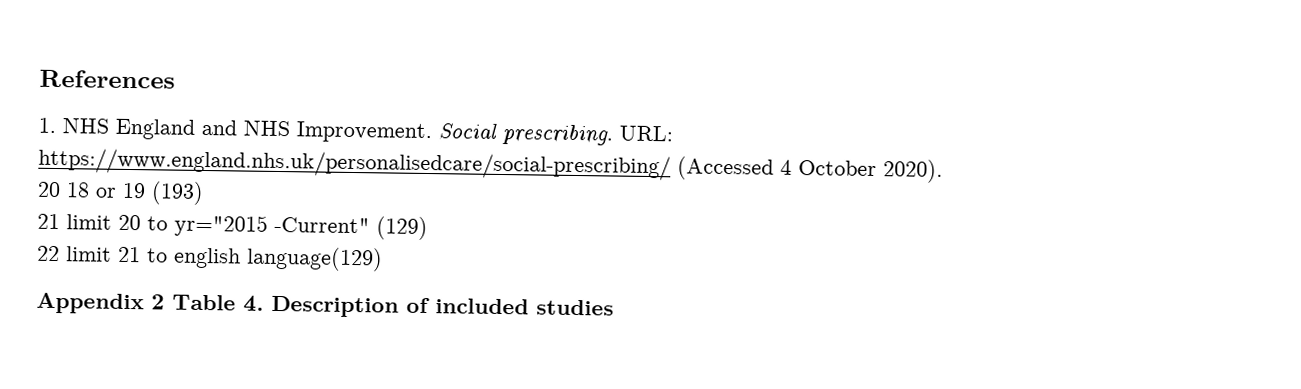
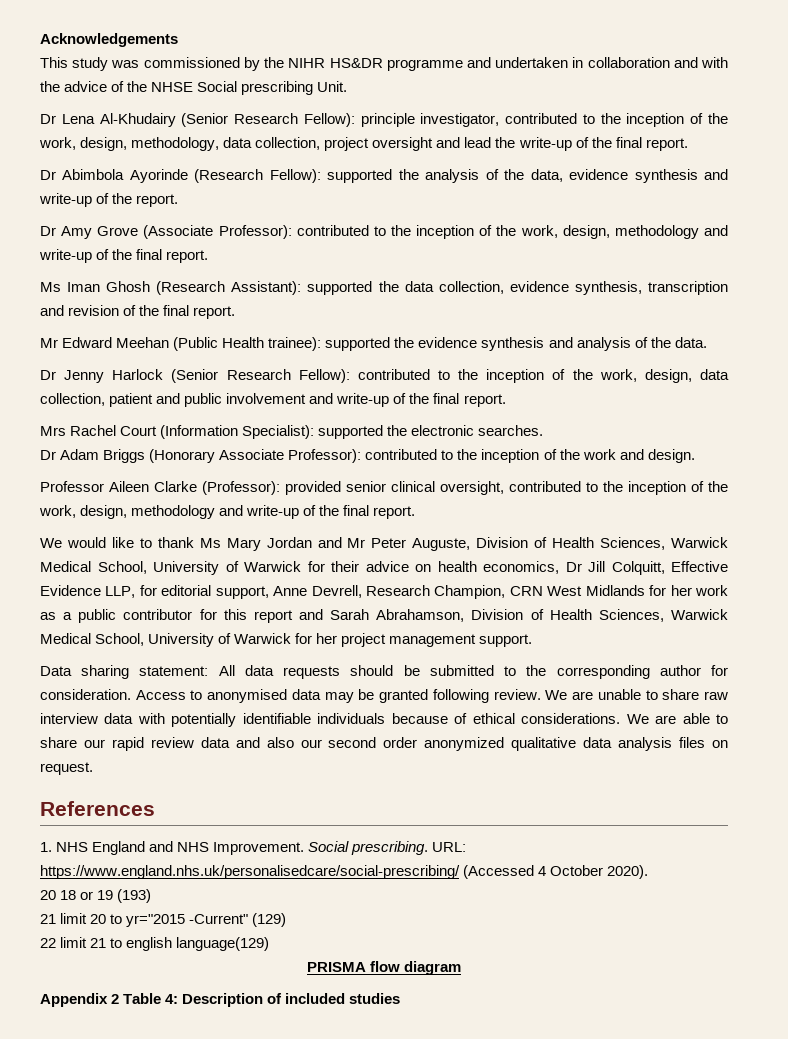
+ Acknowledgements
+ This study was commissioned by the NIHR HS&DR programme and undertaken in collaboration and with the advice of the NHSE Social prescribing Unit.
+ Dr Lena Al-Khudairy (Senior Research Fellow): principle investigator, contributed to the inception of the work, design, methodology, data collection, project oversight and lead the write-up of the final report.
+ Dr Abimbola Ayorinde (Research Fellow): supported the analysis of the data, evidence synthesis and write-up of the report.
+ Dr Amy Grove (Associate Professor): contributed to the inception of the work, design, methodology and write-up of the final report.
+ Ms Iman Ghosh (Research Assistant): supported the data collection, evidence synthesis, transcription and revision of the final report.
+ Mr Edward Meehan (Public Health trainee): supported the evidence synthesis and analysis of the data.
+ Dr Jenny Harlock (Senior Research Fellow): contributed to the inception of the work, design, data collection, patient and public involvement and write-up of the final report.
+ Mrs Rachel Court (Information Specialist): supported the electronic searches.
+ Dr Adam Briggs (Honorary Associate Professor): contributed to the inception of the work and design.
+ Professor Aileen Clarke (Professor): provided senior clinical oversight, contributed to the inception of the work, design, methodology and write-up of the final report.
+ We would like to thank Ms Mary Jordan and Mr Peter Auguste, Division of Health Sciences, Warwick Medical School, University of Warwick for their advice on health economics, Dr Jill Colquitt, Effective Evidence LLP, for editorial support, Anne Devrell, Research Champion, CRN West Midlands for her work as a public contributor for this report and Sarah Abrahamson, Division of Health Sciences, Warwick Medical School, University of Warwick for her project management support.
+ Data sharing statement: All data requests should be submitted to the corresponding author for consideration. Access to anonymised data may be granted following review. We are unable to share raw interview data with potentially identifiable individuals because of ethical considerations. We are able to share our rapid review data and also our second order anonymized qualitative data analysis files on request.
+ PRISMA flow diagram
- Appendix 2 Table 4. Description of included studies
+ Appendix 2 Table 4: Description of included studies

